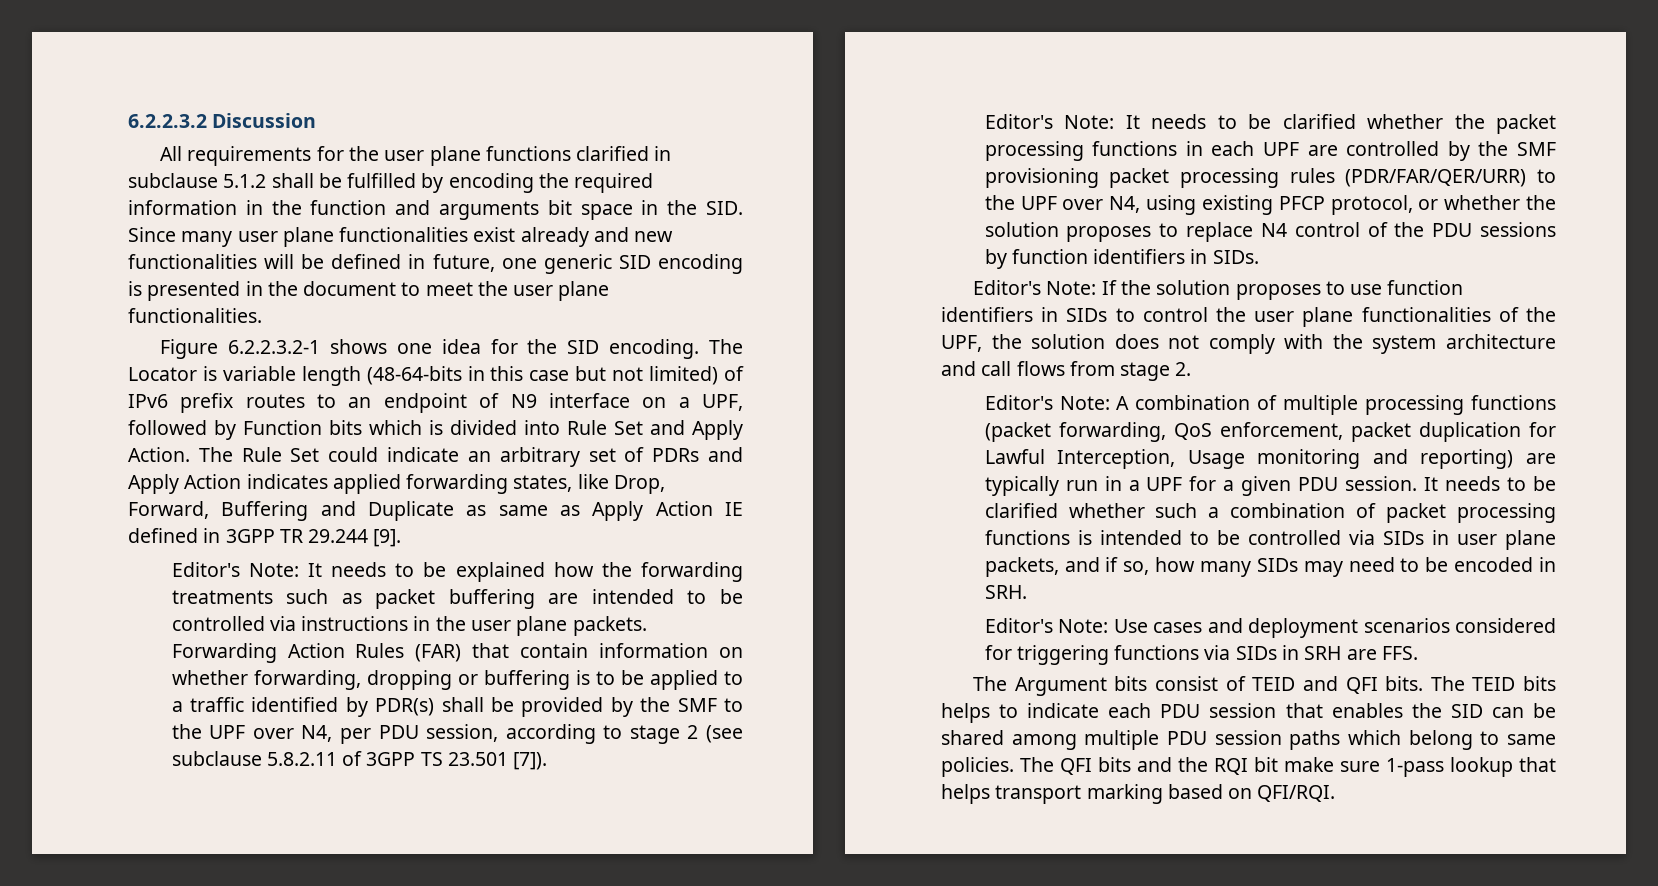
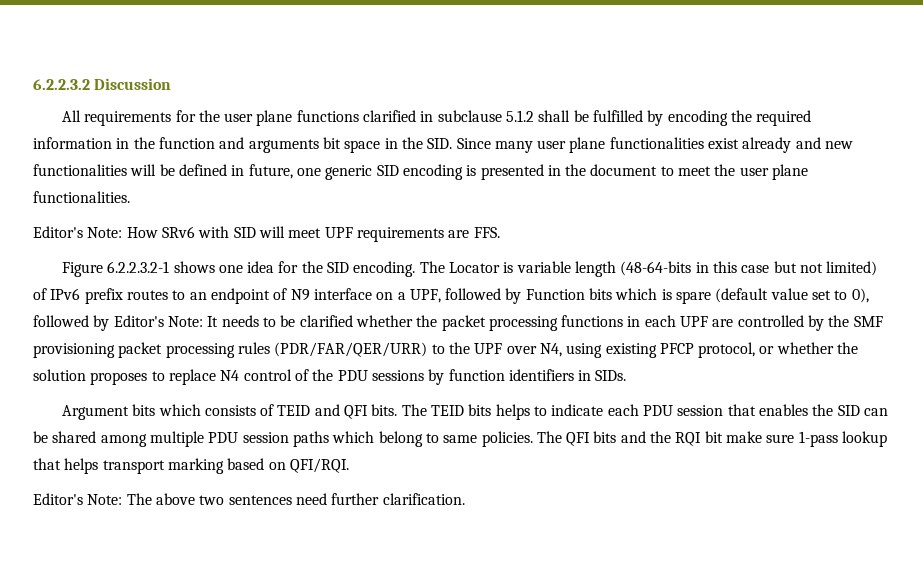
+ Editor's Note: How SRv6 with SID will meet UPF requirements are FFS.
- The Locator is variable length (48-64-bits in this case but not limited) of IPv6 prefix routes to an endpoint of N9 interface on a UPF, followed by Function bits which is divided into Rule Set and Apply Action. The Rule Set could indicate an arbitrary set of PDRs and Apply Action indicates applied forwarding states, like Drop, Forward, Buffering and Duplicate as same as Apply Action IE defined in 3GPP TR 29.244 [9].
- Editor's Note: It needs to be explained how the forwarding treatments such as packet buffering are intended to be controlled via instructions in the user plane packets. Forwarding Action Rules (FAR) that contain information on whether forwarding, dropping or buffering is to be applied to a traffic identified by PDR(s) shall be provided by the SMF to the UPF over N4, per PDU session, according to stage 2 (see subclause 5.8.2.11 of 3GPP TS 23.501 [7]).
- Editor's Note:
+ The Locator is variable length (48-64-bits in this case but not limited) of IPv6 prefix routes to an endpoint of N9 interface on a UPF, followed by Function bits which is spare (default value set to 0), followed by Editor's Note:
- Editor's Note: If the solution proposes to use function identifiers in SIDs to control the user plane functionalities of the UPF, the solution does not comply with the system architecture and call flows from stage 2.
- Editor's Note: A combination of multiple processing functions (packet forwarding, QoS enforcement, packet duplication for Lawful Interception, Usage monitoring and reporting) are typically run in a UPF for a given PDU session. It needs to be clarified whether such a combination of packet processing functions is intended to be controlled via SIDs in user plane packets, and if so, how many SIDs may need to be encoded in SRH.
- Editor's Note: Use cases and deployment scenarios considered for triggering functions via SIDs in SRH are FFS.
- The Argument bits consist of TEID and QFI bits.
+ Argument bits which consists of TEID and QFI bits.
+ Editor's Note: The above two sentences need further clarification.

